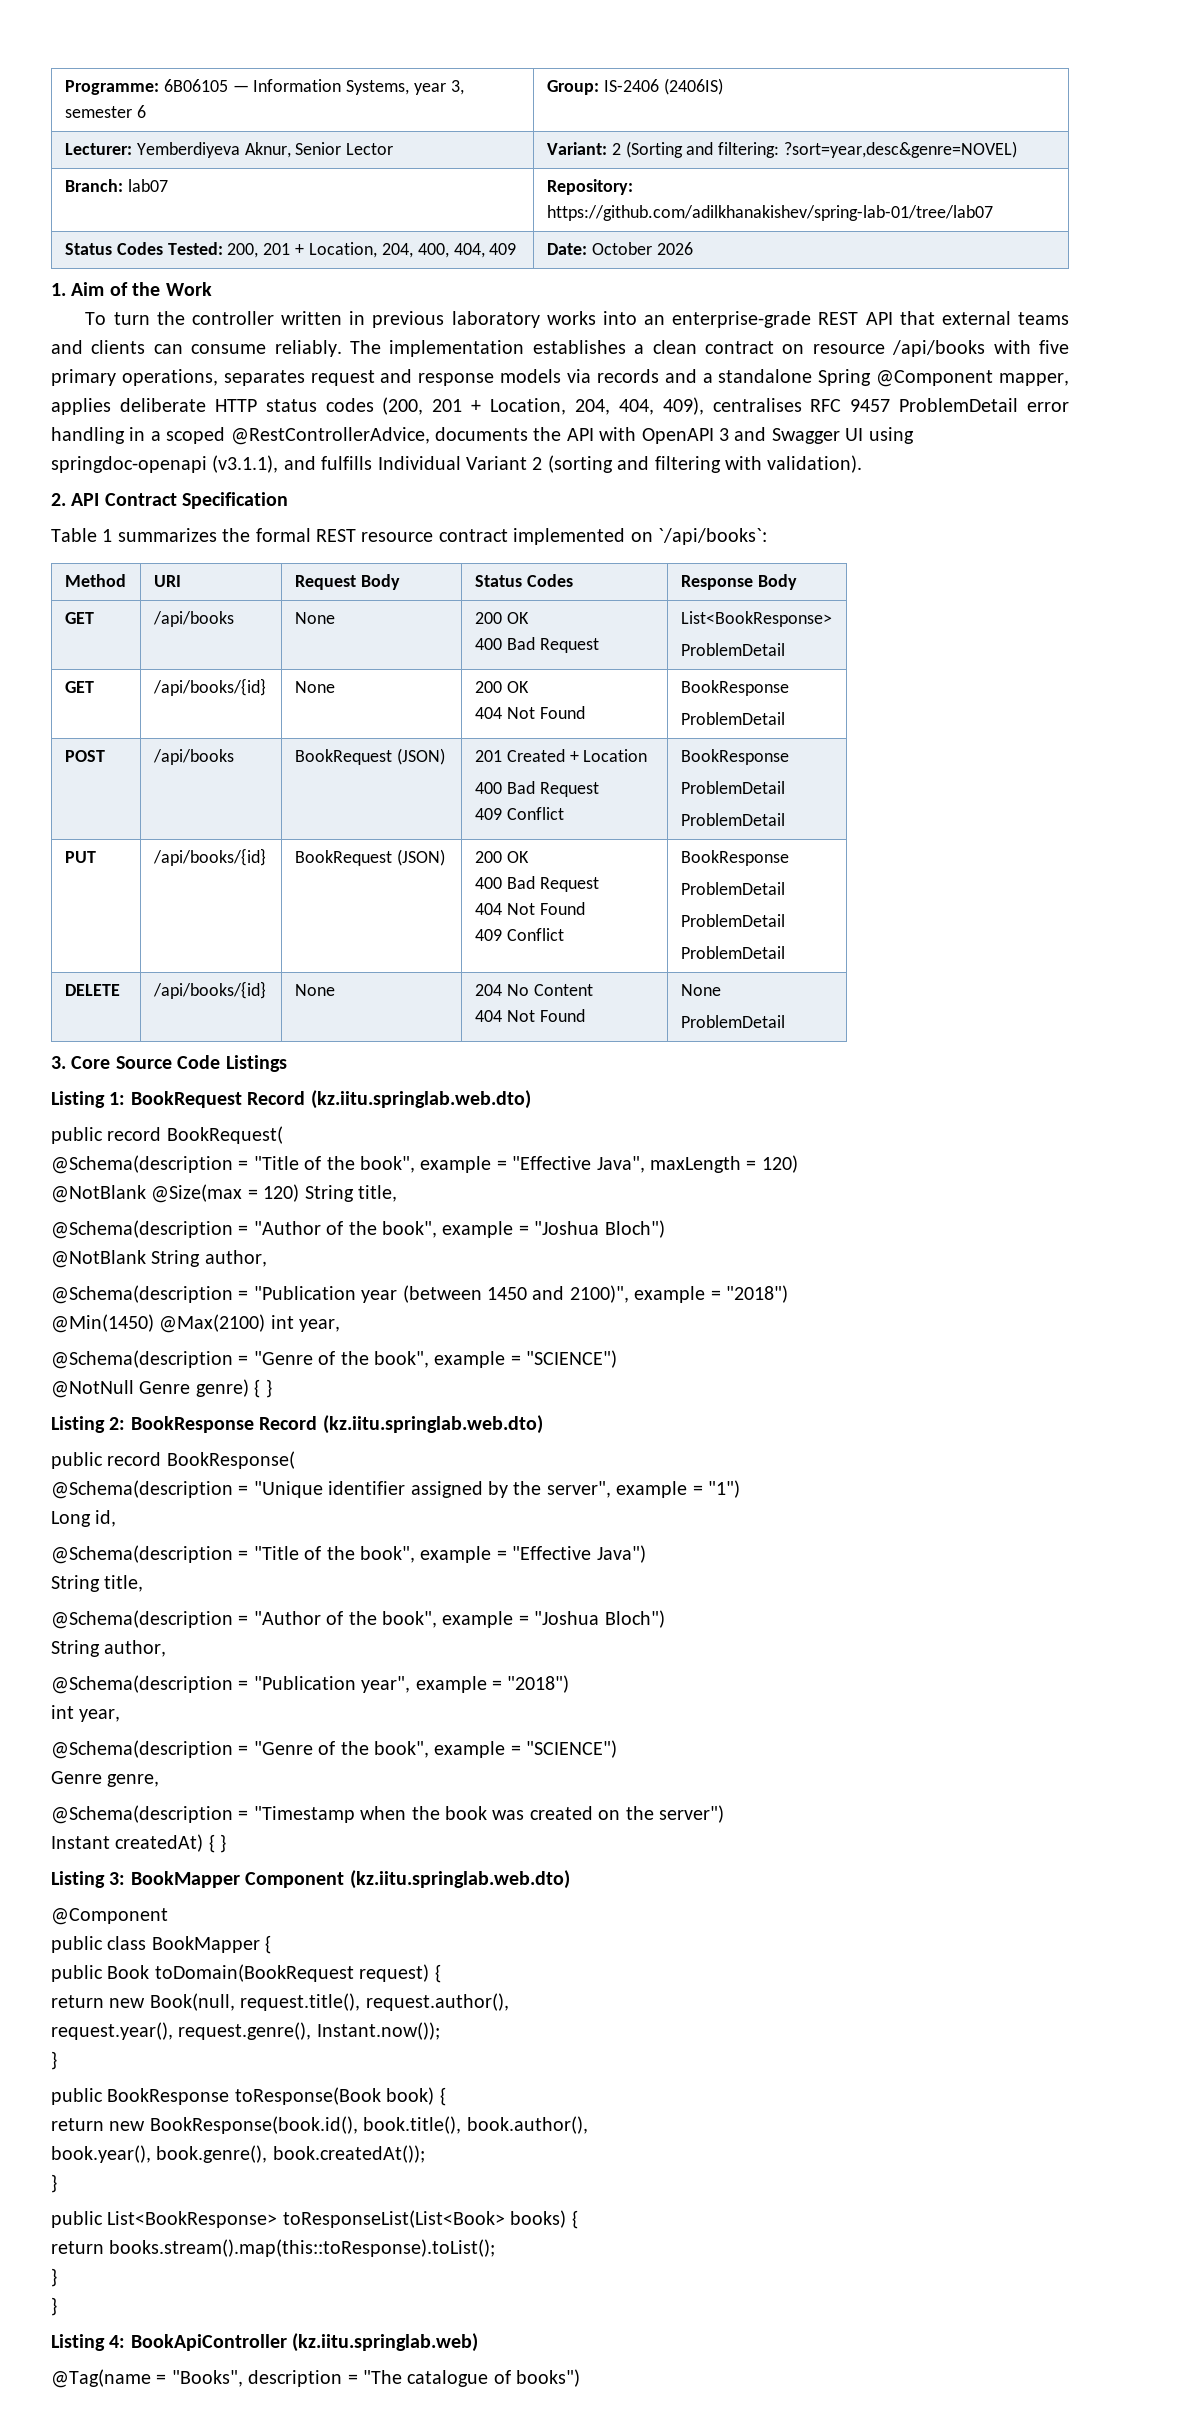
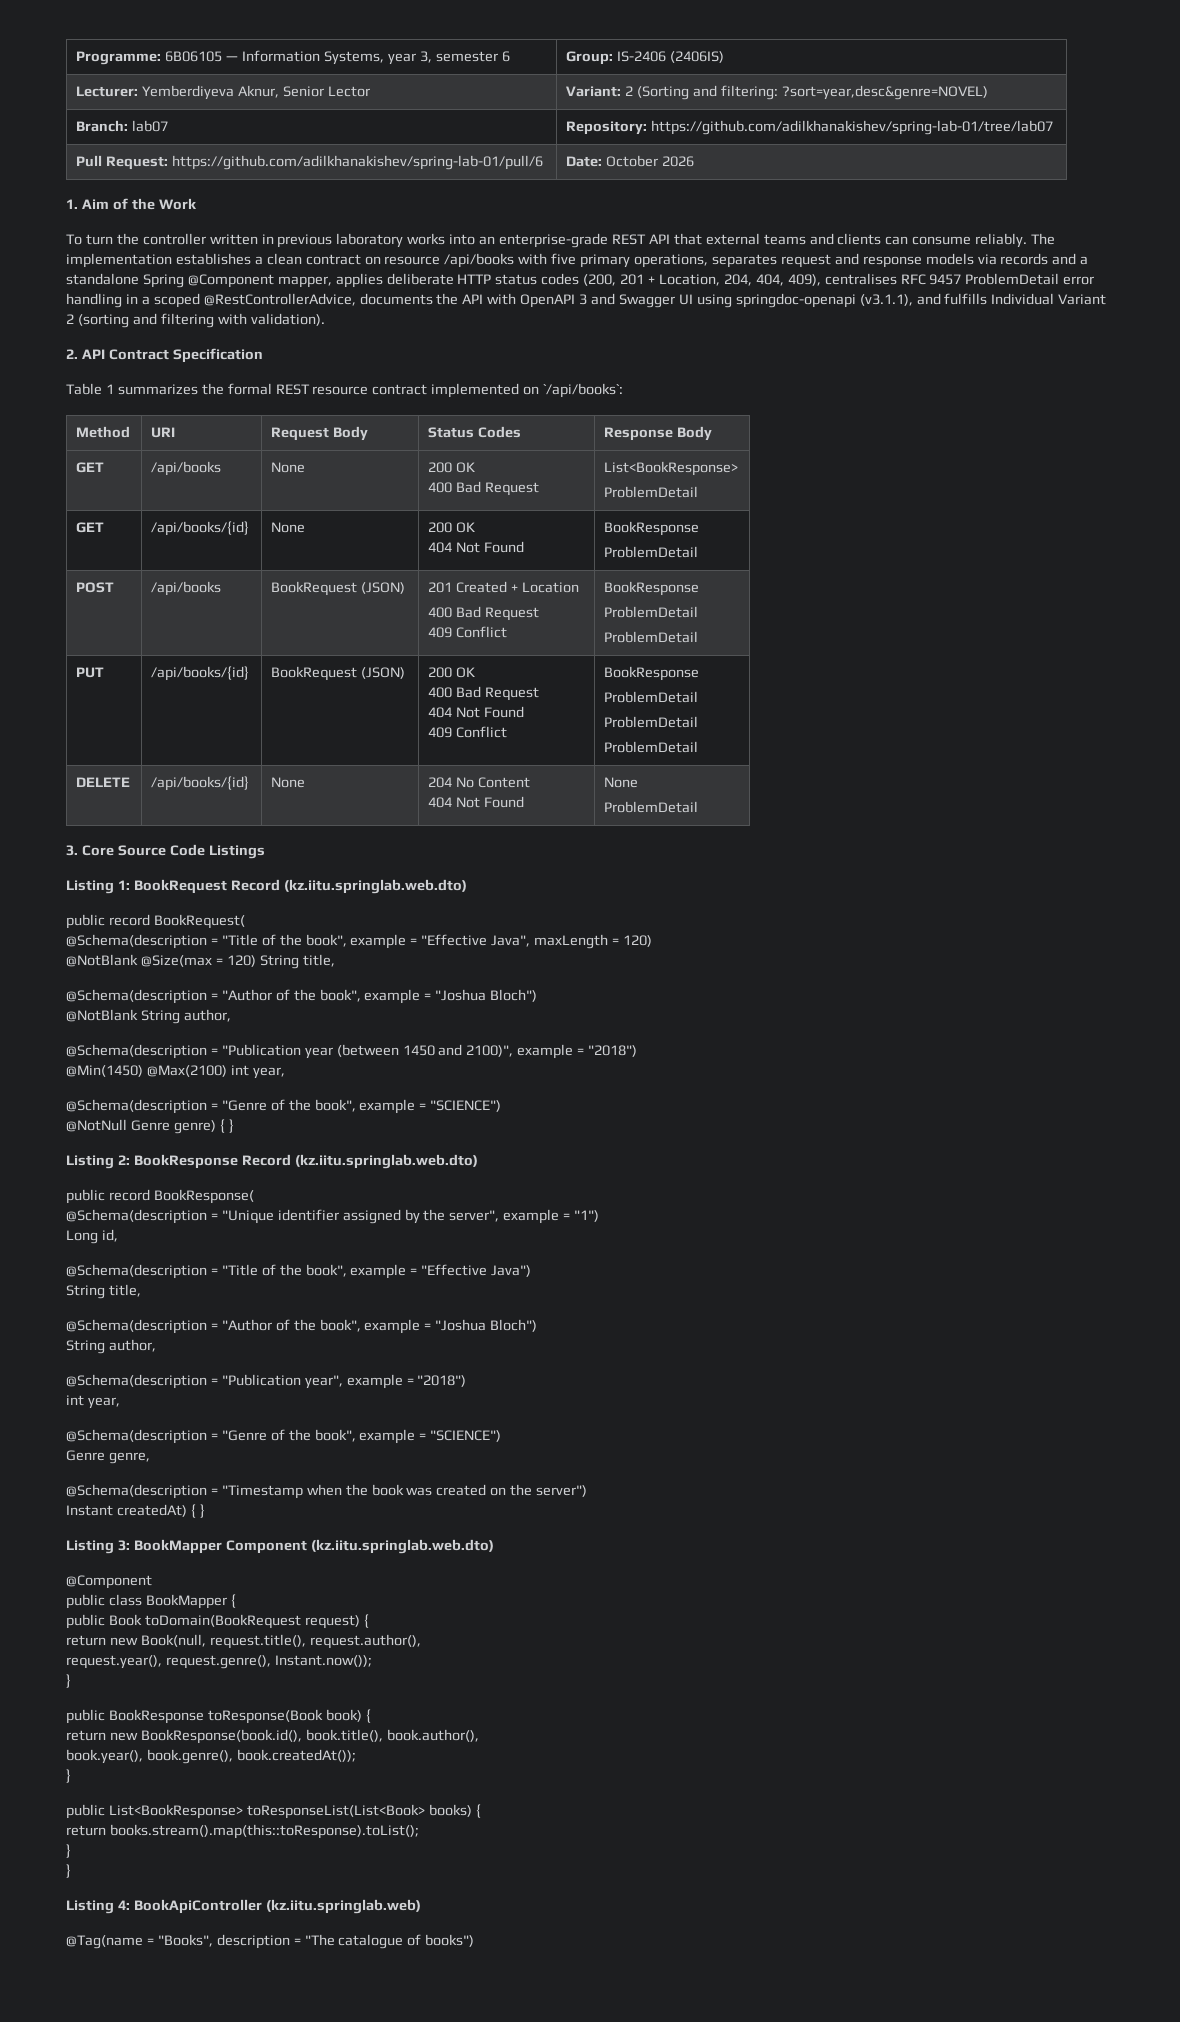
- Status Codes Tested: 200, 201 + Location, 204, 400, 404, 409 | Date: October 2026
+ Pull Request: https://github.com/adilkhanakishev/spring-lab-01/pull/6 | Date: October 2026

